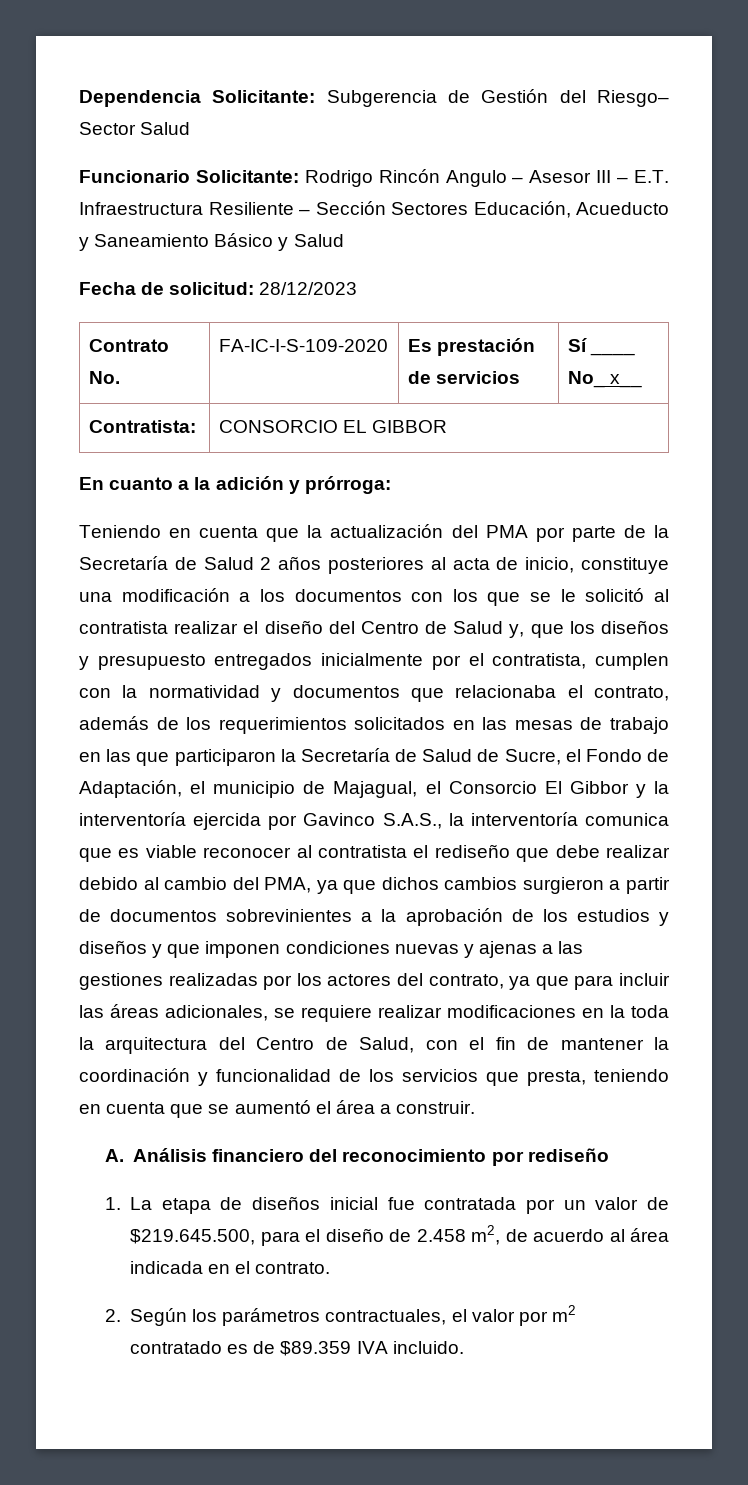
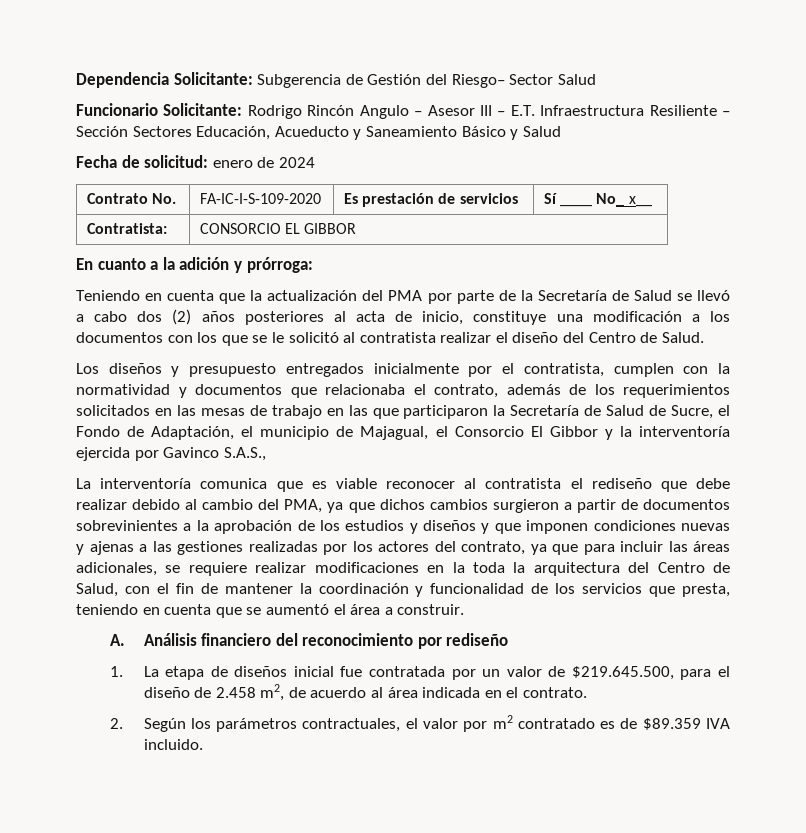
- Fecha de solicitud: 28/12/2023
+ Fecha de solicitud: enero de 2024
- Teniendo en cuenta que la actualización del PMA por parte de la Secretaría de Salud 2 años posteriores al acta de inicio, constituye una modificación a los documentos con los que se le solicitó al contratista realizar el diseño del Centro de Salud y, que los diseños y presupuesto entregados inicialmente por el contratista, cumplen con la normatividad y documentos que relacionaba el contrato, además de los requerimientos solicitados en las mesas de trabajo en las que participaron la Secretaría de Salud de Sucre, el Fondo de Adaptación, el municipio de Majagual, el Consorcio El Gibbor y la interventoría ejercida por Gavinco S.A.S., la interventoría comunica que es viable reconocer al contratista el rediseño que debe realizar debido al cambio del PMA, ya que dichos cambios surgieron a partir de documentos sobrevinientes a la aprobación de los estudios y diseños y que imponen condiciones nuevas y ajenas a las gestiones realizadas por los actores del contrato, ya que para incluir las áreas adicionales, se requiere realizar modificaciones en la toda la arquitectura del Centro de Salud, con el fin de mantener la coordinación y funcionalidad de los servicios que presta, teniendo en cuenta que se aumentó el área a construir.
+ Teniendo en cuenta que la actualización del PMA por parte de la Secretaría de Salud se llevó a cabo dos (2) años posteriores al acta de inicio, constituye una modificación a los documentos con los que se le solicitó al contratista realizar el diseño del Centro de Salud.
+ Los diseños y presupuesto entregados inicialmente por el contratista, cumplen con la normatividad y documentos que relacionaba el contrato, además de los requerimientos solicitados en las mesas de trabajo en las que participaron la Secretaría de Salud de Sucre, el Fondo de Adaptación, el municipio de Majagual, el Consorcio El Gibbor y la interventoría ejercida por Gavinco S.A.S.,
+ La interventoría comunica que es viable reconocer al contratista el rediseño que debe realizar debido al cambio del PMA, ya que dichos cambios surgieron a partir de documentos sobrevinientes a la aprobación de los estudios y diseños y que imponen condiciones nuevas y ajenas a las gestiones realizadas por los actores del contrato, ya que para incluir las áreas adicionales, se requiere realizar modificaciones en la toda la arquitectura del Centro de Salud, con el fin de mantener la coordinación y funcionalidad de los servicios que presta, teniendo en cuenta que se aumentó el área a construir.

